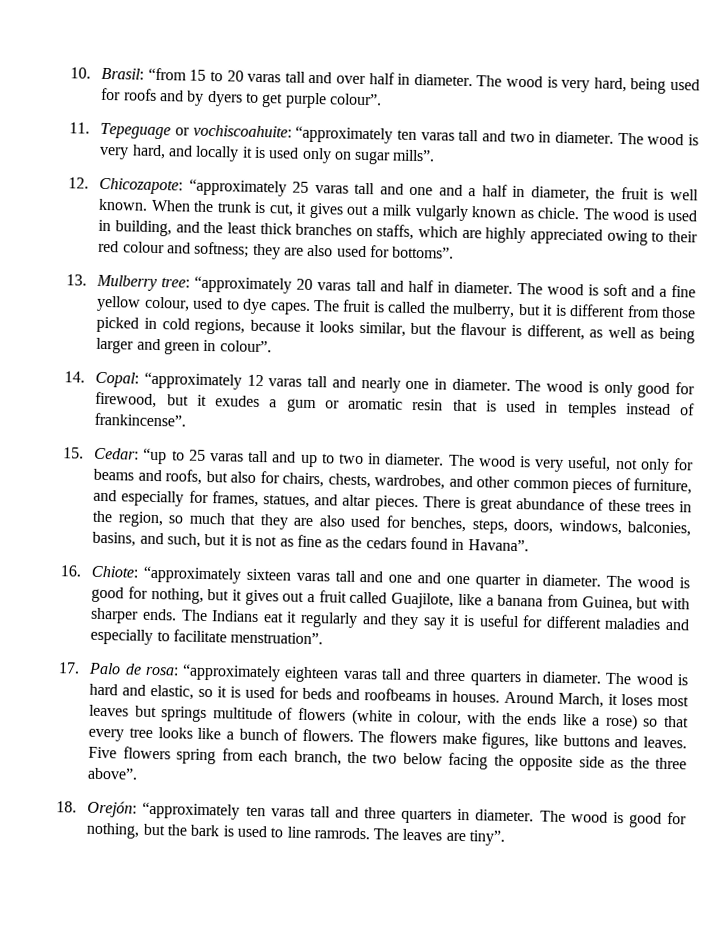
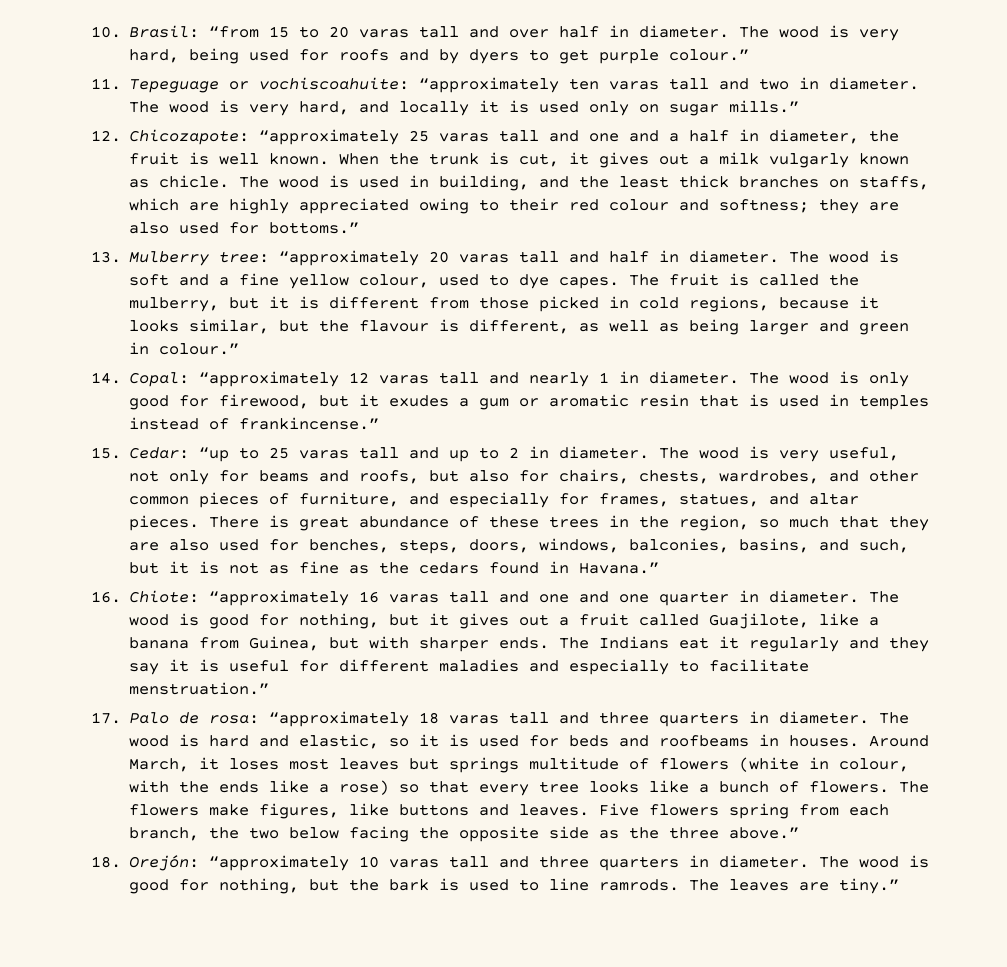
- The wood is very hard, being used for roofs and by dyers to get purple colour”.
+ The wood is very hard, being used for roofs and by dyers to get purple colour.”
- The wood is very hard, and locally it is used only on sugar mills”.
+ The wood is very hard, and locally it is used only on sugar mills.”
- The wood is used in building, and the least thick branches on staffs, which are highly appreciated owing to their red colour and softness; they are also used for bottoms”.
+ The wood is used in building, and the least thick branches on staffs, which are highly appreciated owing to their red colour and softness; they are also used for bottoms.”
- The fruit is called the mulberry, but it is different from those picked in cold regions, because it looks similar, but the flavour is different, as well as being larger and green in colour”.
+ The fruit is called the mulberry, but it is different from those picked in cold regions, because it looks similar, but the flavour is different, as well as being larger and green in colour.”
- 14. Copal: “approximately 12 varas tall and nearly one in diameter.
+ 14. Copal: “approximately 12 varas tall and nearly 1 in diameter.
- The wood is only good for firewood, but it exudes a gum or aromatic resin that is used in temples instead of frankincense”.
+ The wood is only good for firewood, but it exudes a gum or aromatic resin that is used in temples instead of frankincense.”
- 15. Cedar: “up to 25 varas tall and up to two in diameter.
+ 15. Cedar: “up to 25 varas tall and up to 2 in diameter.
- There is great abundance of these trees in the region, so much that they are also used for benches, steps, doors, windows, balconies, basins, and such, but it is not as fine as the cedars found in Havana”.
+ There is great abundance of these trees in the region, so much that they are also used for benches, steps, doors, windows, balconies, basins, and such, but it is not as fine as the cedars found in Havana.”
- 16. Chiote: “approximately sixteen varas tall and one and one quarter in diameter.
+ 16. Chiote: “approximately 16 varas tall and one and one quarter in diameter.
- The Indians eat it regularly and they say it is useful for different maladies and especially to facilitate menstruation”.
+ The Indians eat it regularly and they say it is useful for different maladies and especially to facilitate menstruation.”
- 17. Palo de rosa: “approximately eighteen varas tall and three quarters in diameter.
+ 17. Palo de rosa: “approximately 18 varas tall and three quarters in diameter.
- Five flowers spring from each branch, the two below facing the opposite side as the three above”.
+ Five flowers spring from each branch, the two below facing the opposite side as the three above.”
- 18. Orejón: “approximately ten varas tall and three quarters in diameter.
+ 18. Orejón: “approximately 10 varas tall and three quarters in diameter.
- The leaves are tiny”.
+ The leaves are tiny.”

